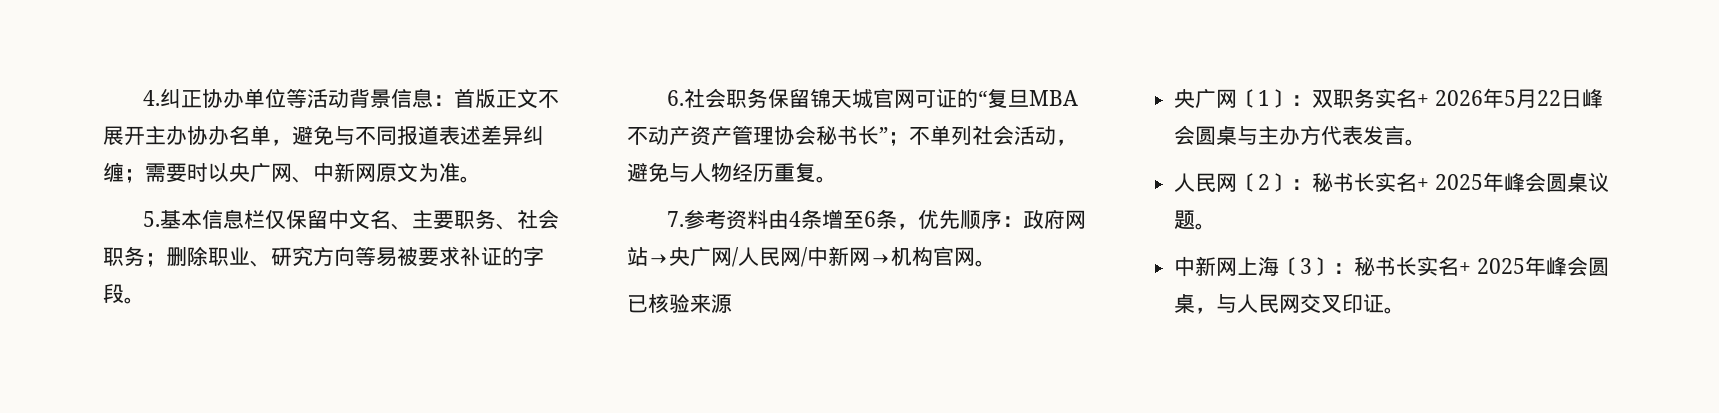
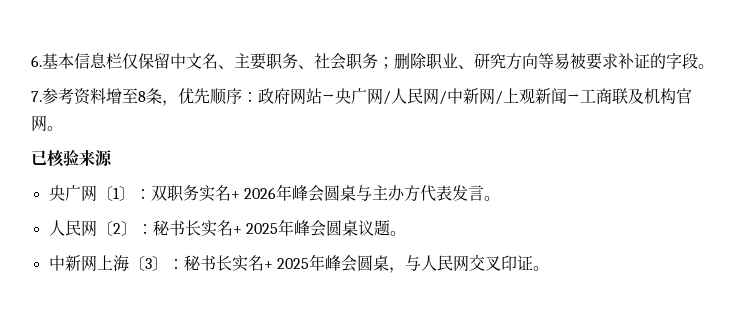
- 4.纠正协办单位等活动背景信息：首版正文不展开主办协办名单，避免与不同报道表述差异纠缠；需要时以央广网、中新网原文为准。
- 5.基本信息栏仅保留中文名、主要职务、社会职务；删除职业、研究方向等易被要求补证的字段。
+ 6.基本信息栏仅保留中文名、主要职务、社会职务；删除职业、研究方向等易被要求补证的字段。
- 6.社会职务保留锦天城官网可证的“复旦MBA不动产资产管理协会秘书长”；不单列社会活动，避免与人物经历重复。
- 7.参考资料由4条增至6条，优先顺序：政府网站→央广网/人民网/中新网→机构官网。
+ 7.参考资料增至8条，优先顺序：政府网站→央广网/人民网/中新网/上观新闻→工商联及机构官网。
- 央广网〔1〕：双职务实名+ 2026年5月22日峰会圆桌与主办方代表发言。
+ 央广网〔1〕：双职务实名+ 2026年峰会圆桌与主办方代表发言。

